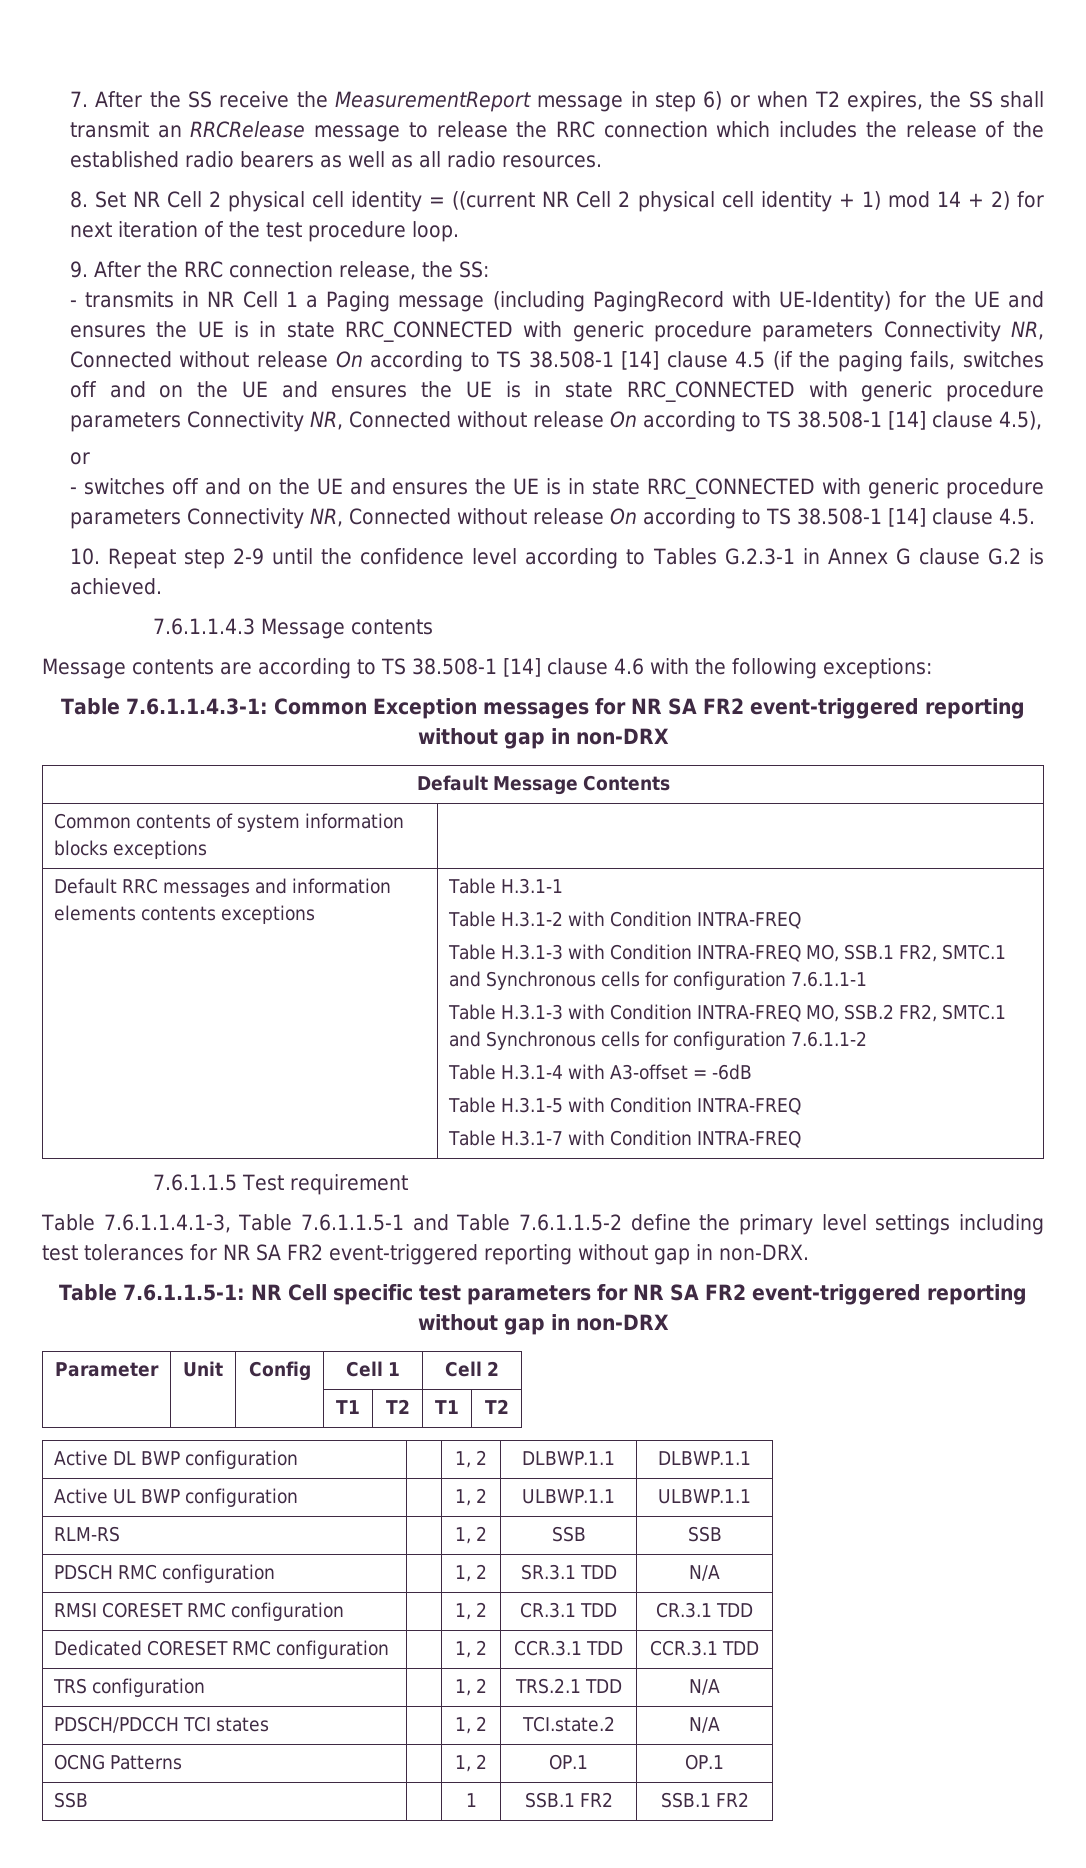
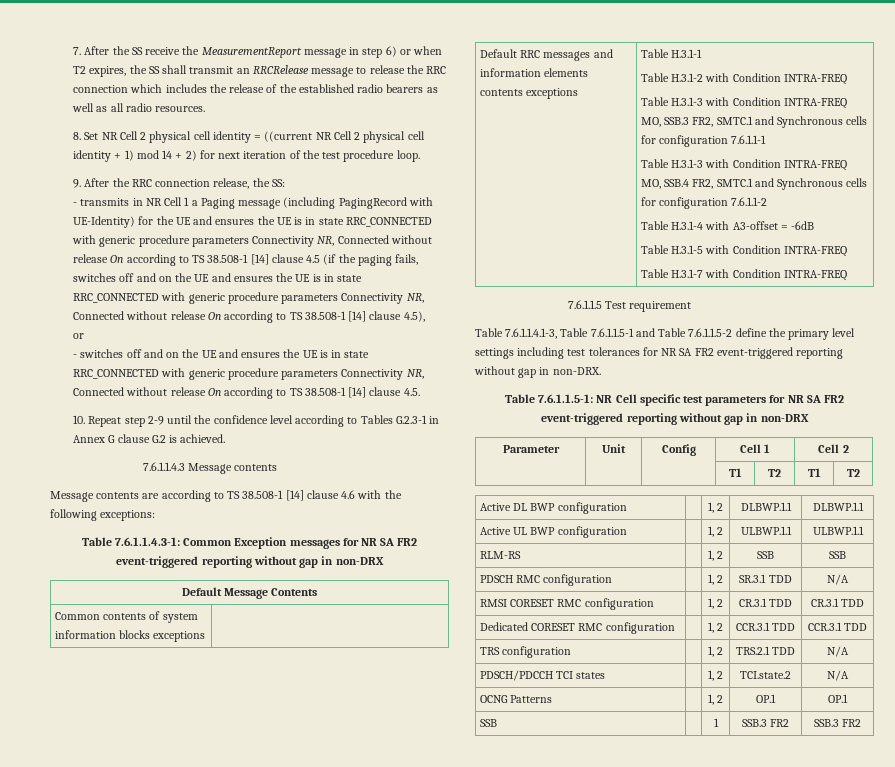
- Table H.3.1-3 with Condition INTRA-FREQ MO, SSB.1 FR2, SMTC.1 and Synchronous cells for configuration 7.6.1.1-1
+ Table H.3.1-3 with Condition INTRA-FREQ MO, SSB.3 FR2, SMTC.1 and Synchronous cells for configuration 7.6.1.1-1
- Table H.3.1-3 with Condition INTRA-FREQ MO, SSB.2 FR2, SMTC.1 and Synchronous cells for configuration 7.6.1.1-2
+ Table H.3.1-3 with Condition INTRA-FREQ MO, SSB.4 FR2, SMTC.1 and Synchronous cells for configuration 7.6.1.1-2
- SSB | | 1 | SSB.1 FR2 | SSB.1 FR2
+ SSB | | 1 | SSB.3 FR2 | SSB.3 FR2

